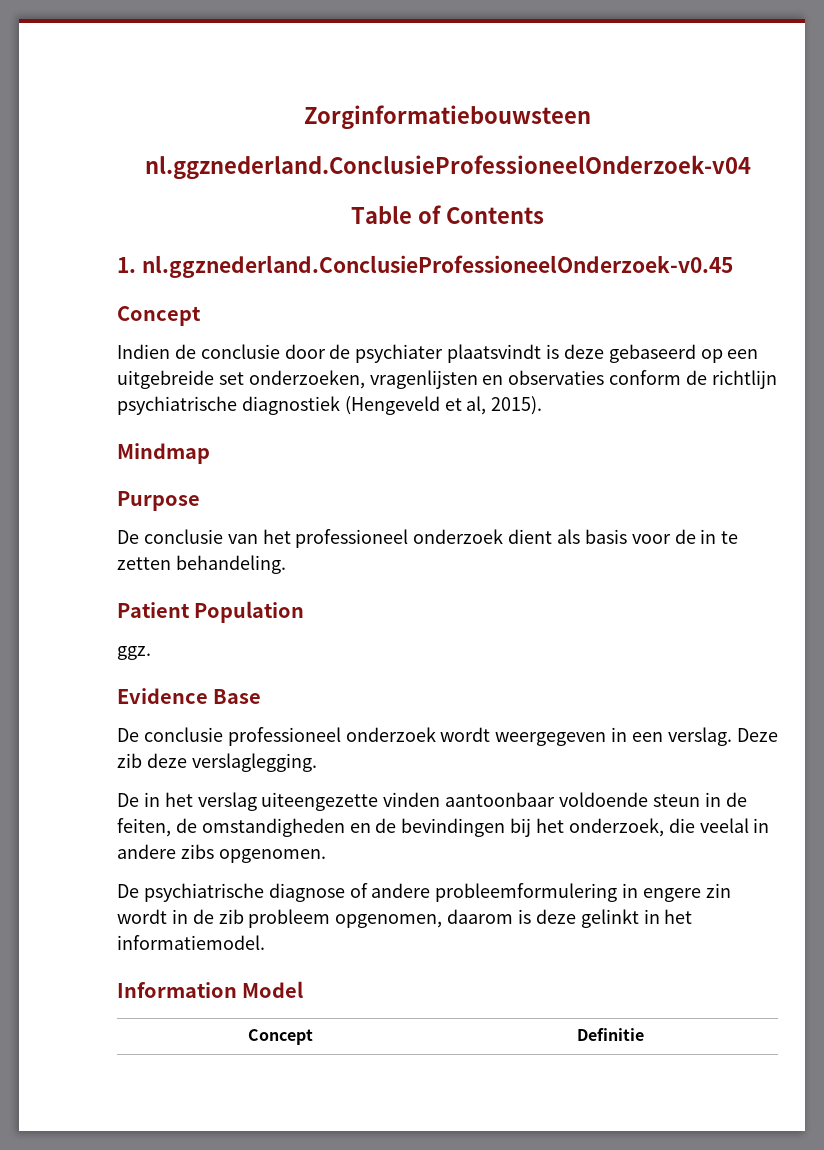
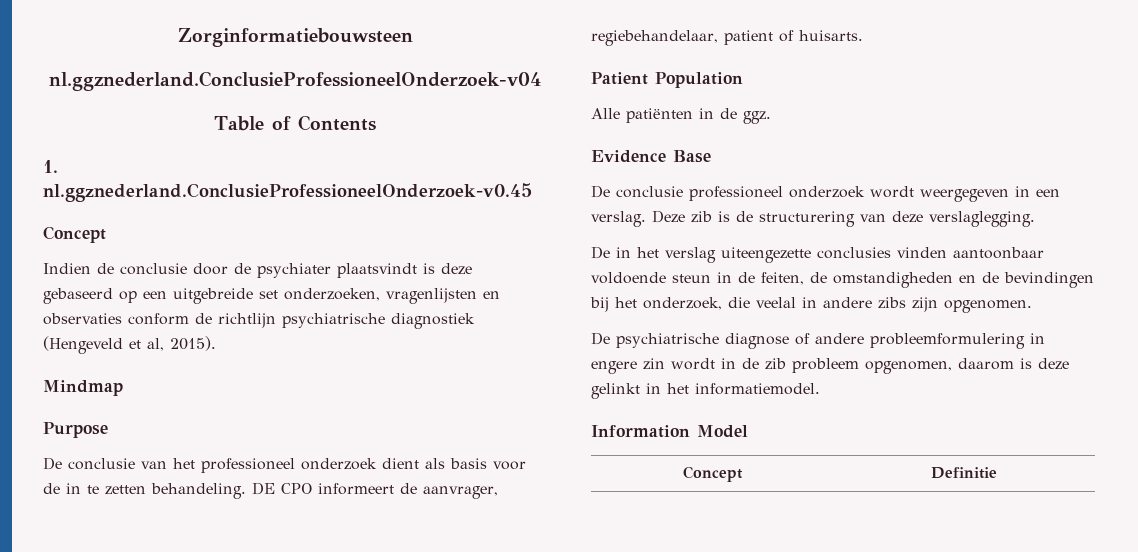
- De conclusie van het professioneel onderzoek dient als basis voor de in te zetten behandeling.
+ De conclusie van het professioneel onderzoek dient als basis voor de in te zetten behandeling. DE CPO informeert de aanvrager, regiebehandelaar, patient of huisarts.
  Patient Population
- ggz.
+ Alle patiënten in de ggz.
- Deze zib deze verslaglegging.
+ Deze zib is de structurering van deze verslaglegging.
- De in het verslag uiteengezette vinden aantoonbaar voldoende steun in de feiten, de omstandigheden en de bevindingen bij het onderzoek, die veelal in andere zibs opgenomen.
+ De in het verslag uiteengezette conclusies vinden aantoonbaar voldoende steun in de feiten, de omstandigheden en de bevindingen bij het onderzoek, die veelal in andere zibs zijn opgenomen.

